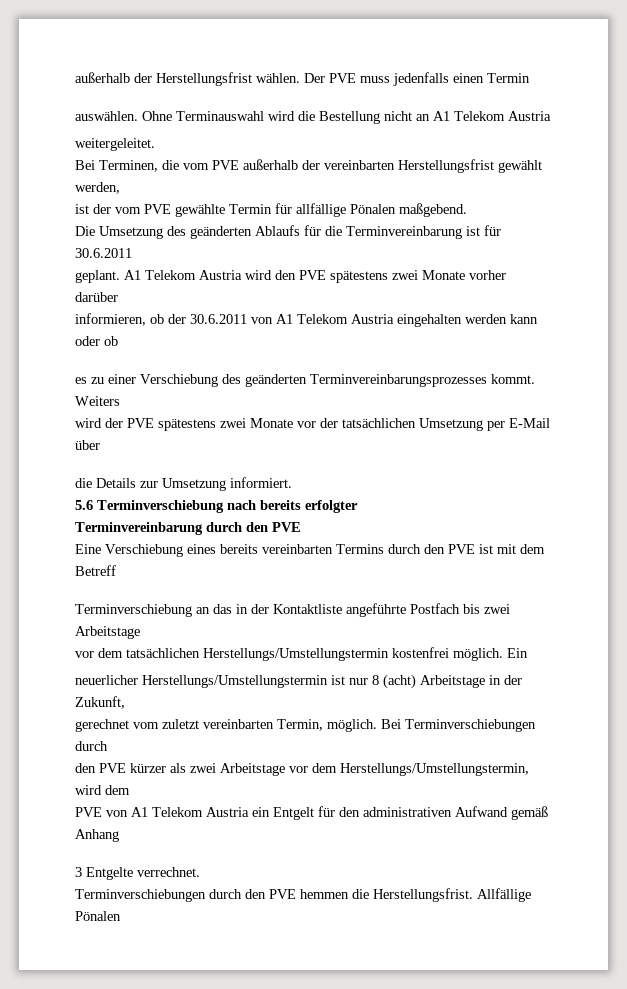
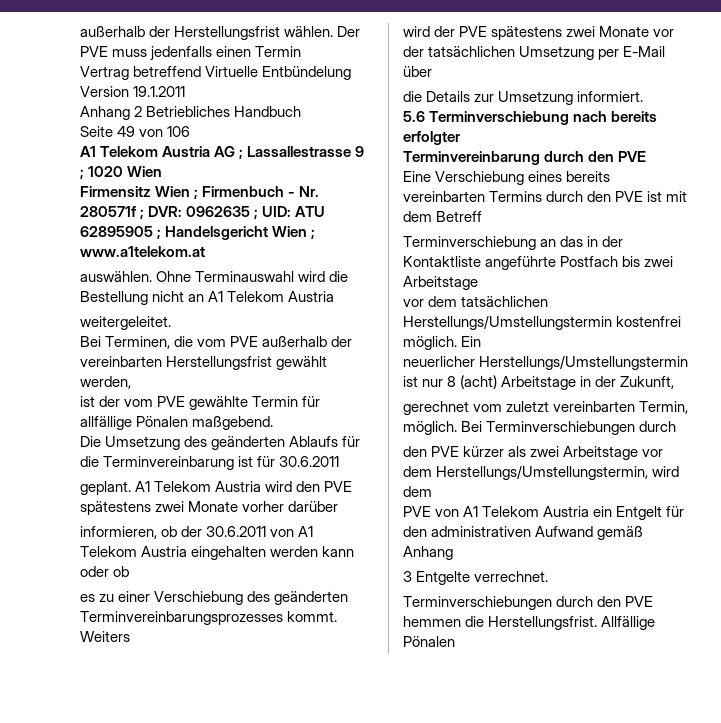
+ Vertrag betreffend Virtuelle Entbündelung Version 19.1.2011
+ Anhang 2 Betriebliches Handbuch
+ Seite 49 von 106
+ A1 Telekom Austria AG ; Lassallestrasse 9 ; 1020 Wien
+ Firmensitz Wien ; Firmenbuch - Nr. 280571f ; DVR: 0962635 ; UID: ATU 62895905 ; Handelsgericht Wien ; www.a1telekom.at

